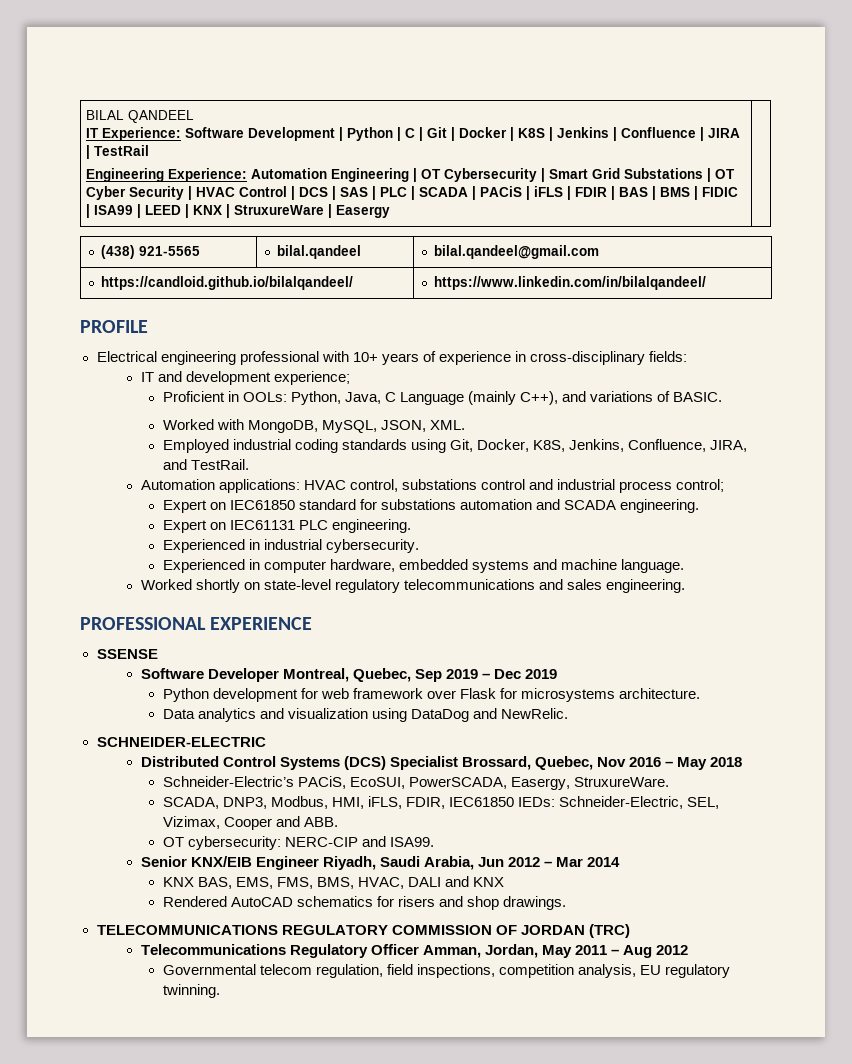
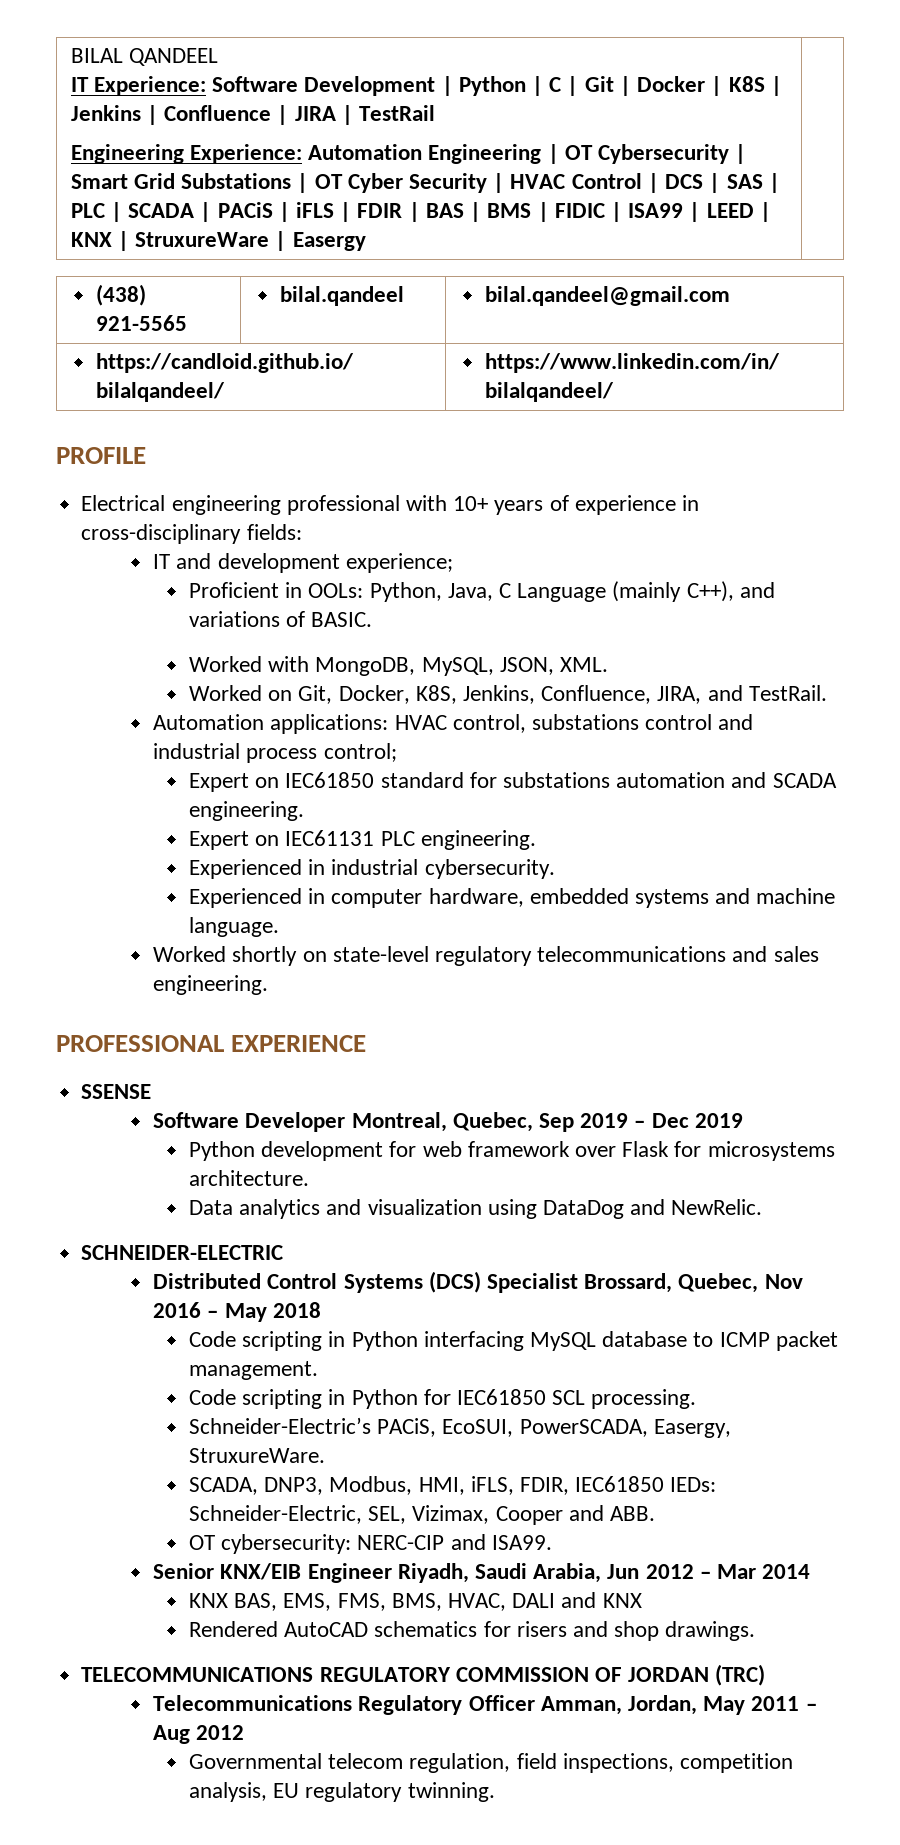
- Employed industrial coding standards using Git, Docker, K8S, Jenkins, Confluence, JIRA, and TestRail.
+ Worked on Git, Docker, K8S, Jenkins, Confluence, JIRA, and TestRail.
+ Code scripting in Python interfacing MySQL database to ICMP packet management.
+ Code scripting in Python for IEC61850 SCL processing.

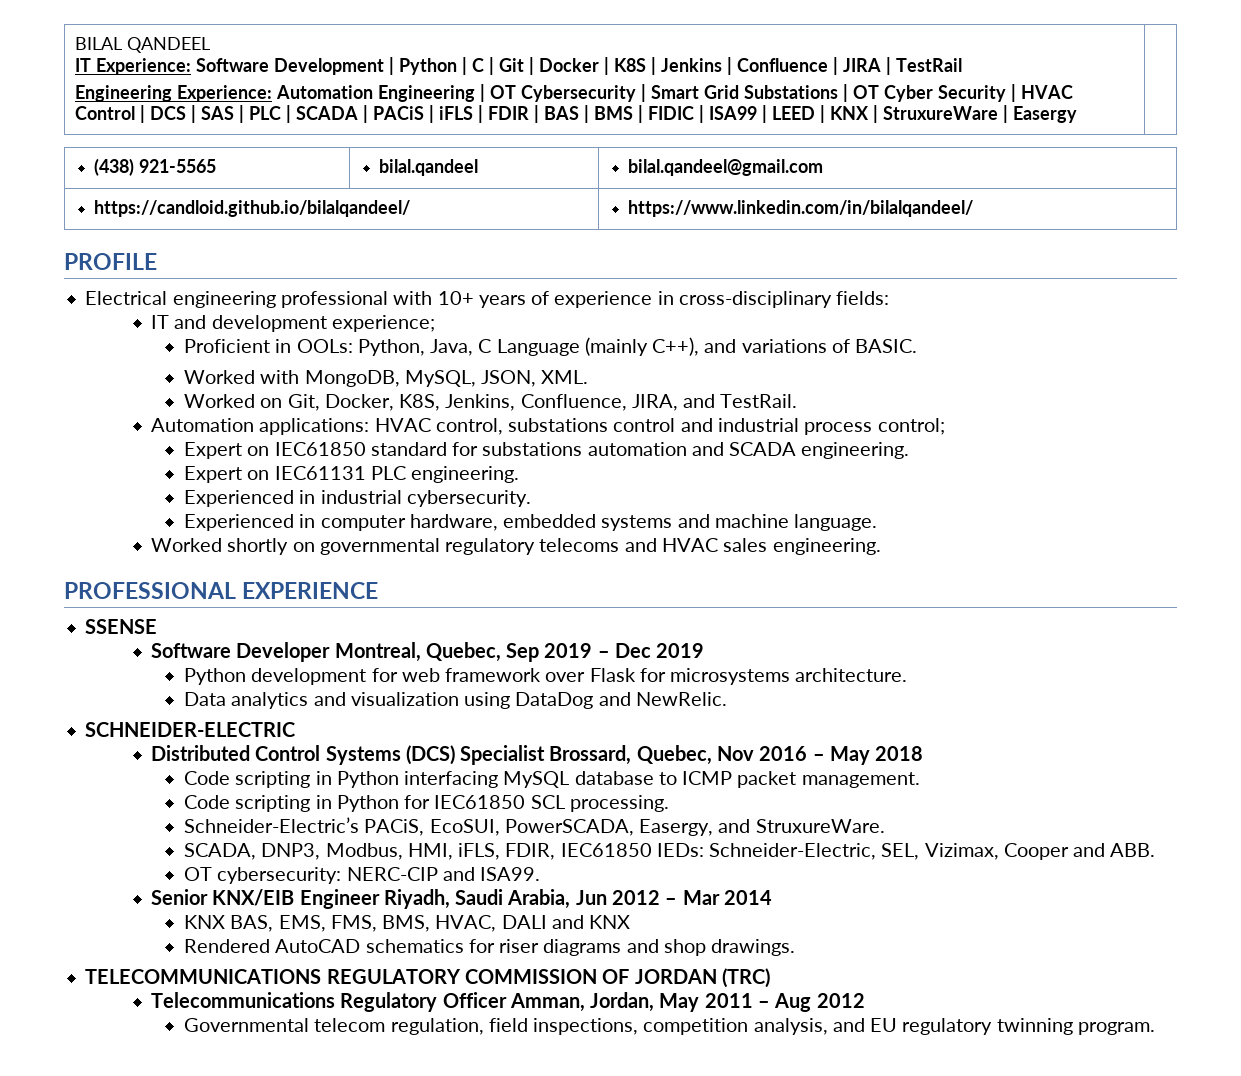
- Worked shortly on state-level regulatory telecommunications and sales engineering.
+ Worked shortly on governmental regulatory telecoms and HVAC sales engineering.
- Schneider-Electric’s PACiS, EcoSUI, PowerSCADA, Easergy, StruxureWare.
+ Schneider-Electric’s PACiS, EcoSUI, PowerSCADA, Easergy, and StruxureWare.
- Rendered AutoCAD schematics for risers and shop drawings.
+ Rendered AutoCAD schematics for riser diagrams and shop drawings.
- Governmental telecom regulation, field inspections, competition analysis, EU regulatory twinning.
+ Governmental telecom regulation, field inspections, competition analysis, and EU regulatory twinning program.

